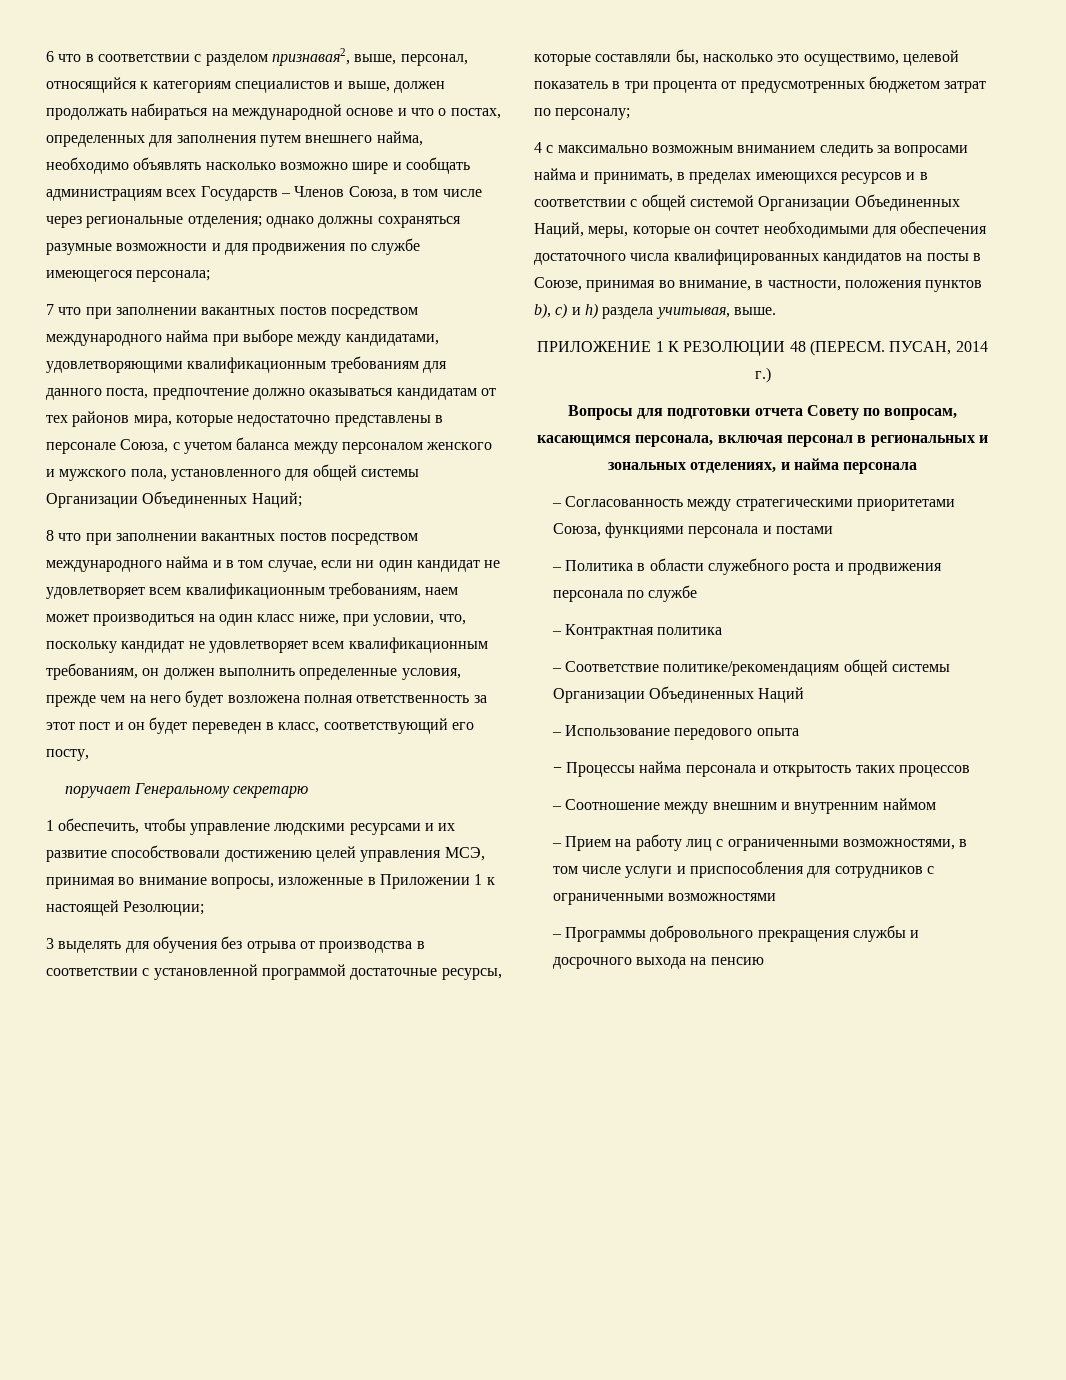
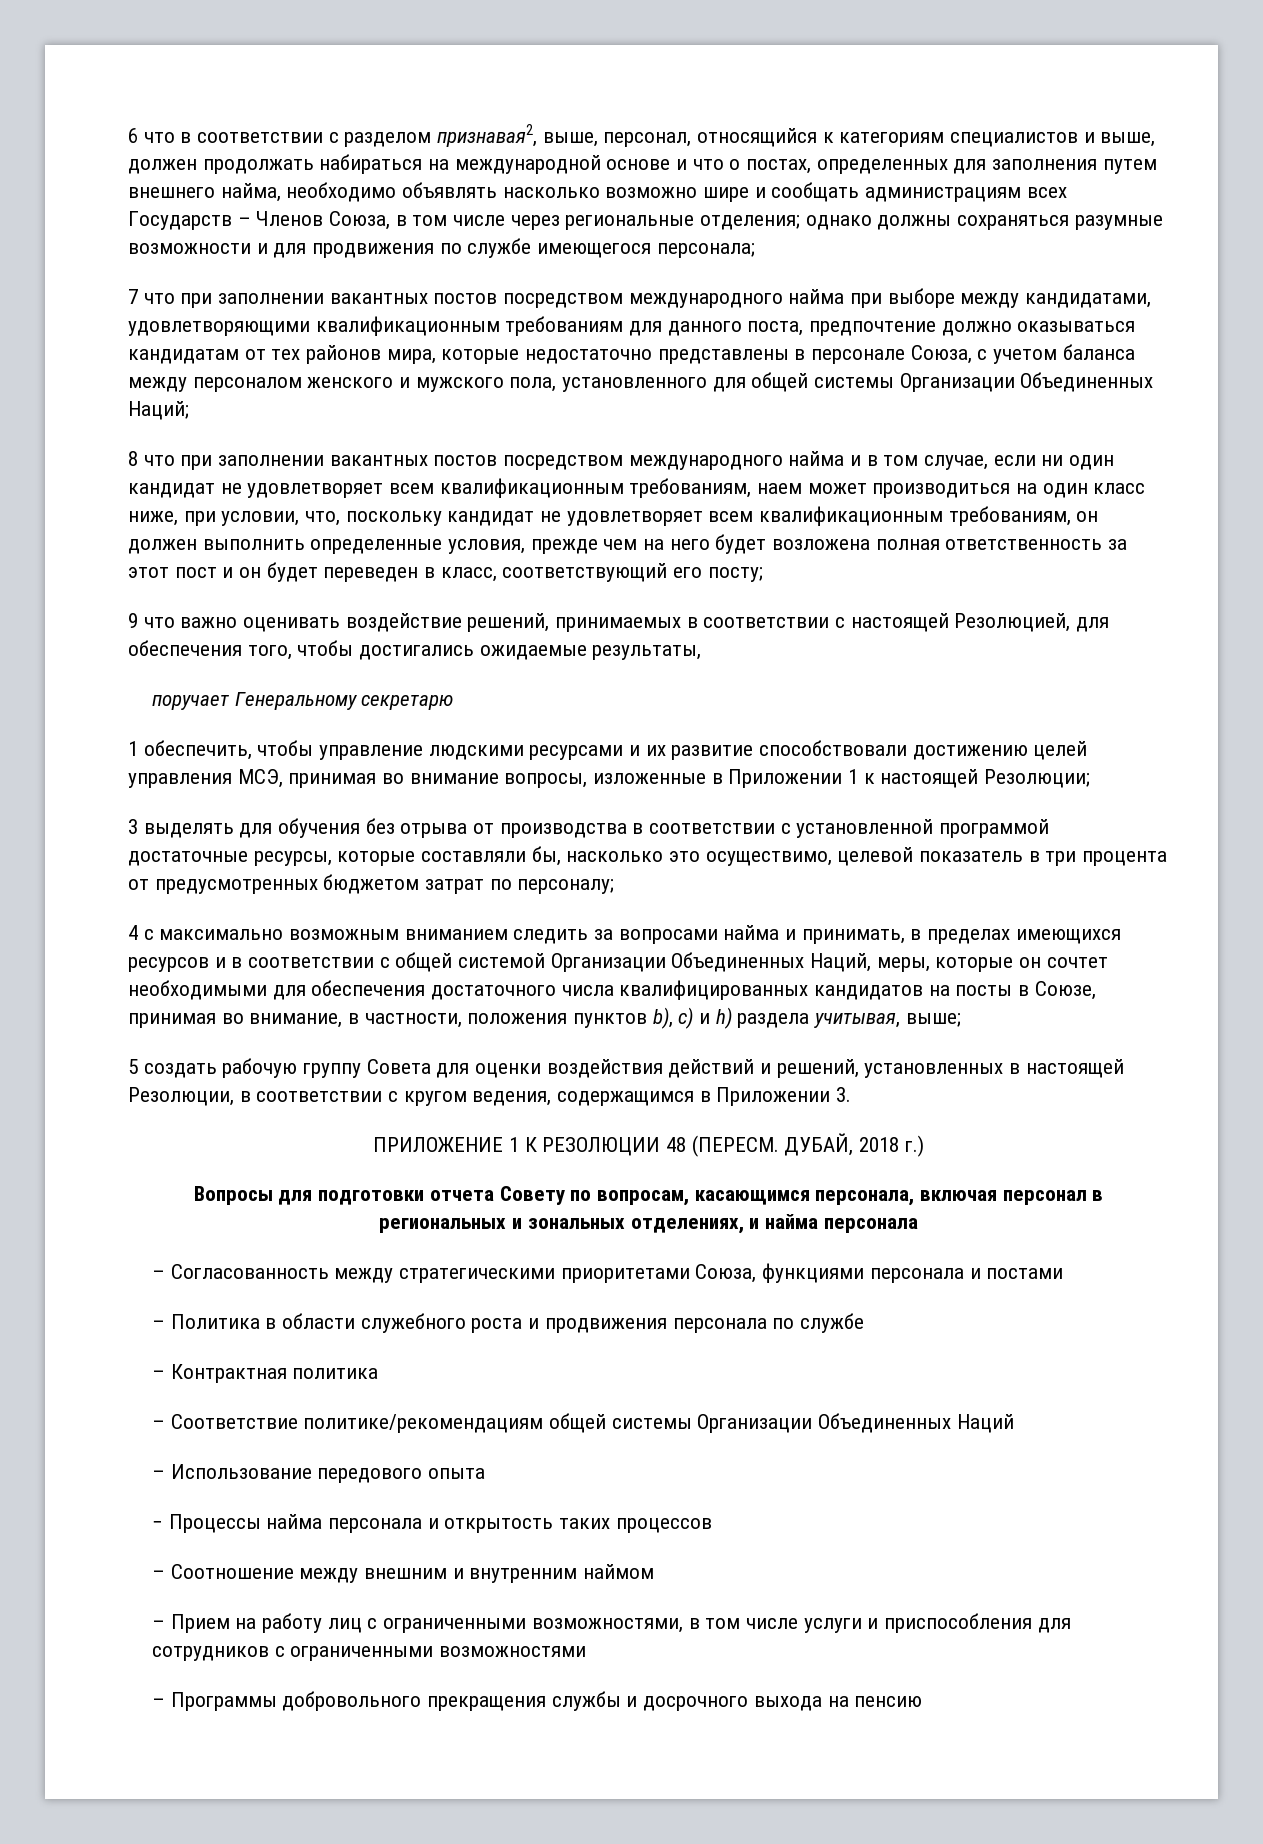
- 8 что при заполнении вакантных постов посредством международного найма и в том случае, если ни один кандидат не удовлетворяет всем квалификационным требованиям, наем может производиться на один класс ниже, при условии, что, поскольку кандидат не удовлетворяет всем квалификационным требованиям, он должен выполнить определенные условия, прежде чем на него будет возложена полная ответственность за этот пост и он будет переведен в класс, соответствующий его посту,
+ 8 что при заполнении вакантных постов посредством международного найма и в том случае, если ни один кандидат не удовлетворяет всем квалификационным требованиям, наем может производиться на один класс ниже, при условии, что, поскольку кандидат не удовлетворяет всем квалификационным требованиям, он должен выполнить определенные условия, прежде чем на него будет возложена полная ответственность за этот пост и он будет переведен в класс, соответствующий его посту;
+ 9 что важно оценивать воздействие решений, принимаемых в соответствии с настоящей Резолюцией, для обеспечения того, чтобы достигались ожидаемые результаты,
- 4 с максимально возможным вниманием следить за вопросами найма и принимать, в пределах имеющихся ресурсов и в соответствии с общей системой Организации Объединенных Наций, меры, которые он сочтет необходимыми для обеспечения достаточного числа квалифицированных кандидатов на посты в Союзе, принимая во внимание, в частности, положения пунктов b), с) и h) раздела учитывая, выше.
+ 4 с максимально возможным вниманием следить за вопросами найма и принимать, в пределах имеющихся ресурсов и в соответствии с общей системой Организации Объединенных Наций, меры, которые он сочтет необходимыми для обеспечения достаточного числа квалифицированных кандидатов на посты в Союзе, принимая во внимание, в частности, положения пунктов b), с) и h) раздела учитывая, выше;
+ 5 создать рабочую группу Совета для оценки воздействия действий и решений, установленных в настоящей Резолюции, в соответствии с кругом ведения, содержащимся в Приложении 3.
- ПУСАН, 2014 г.)
+ ДУБАЙ, 2018 г.)

